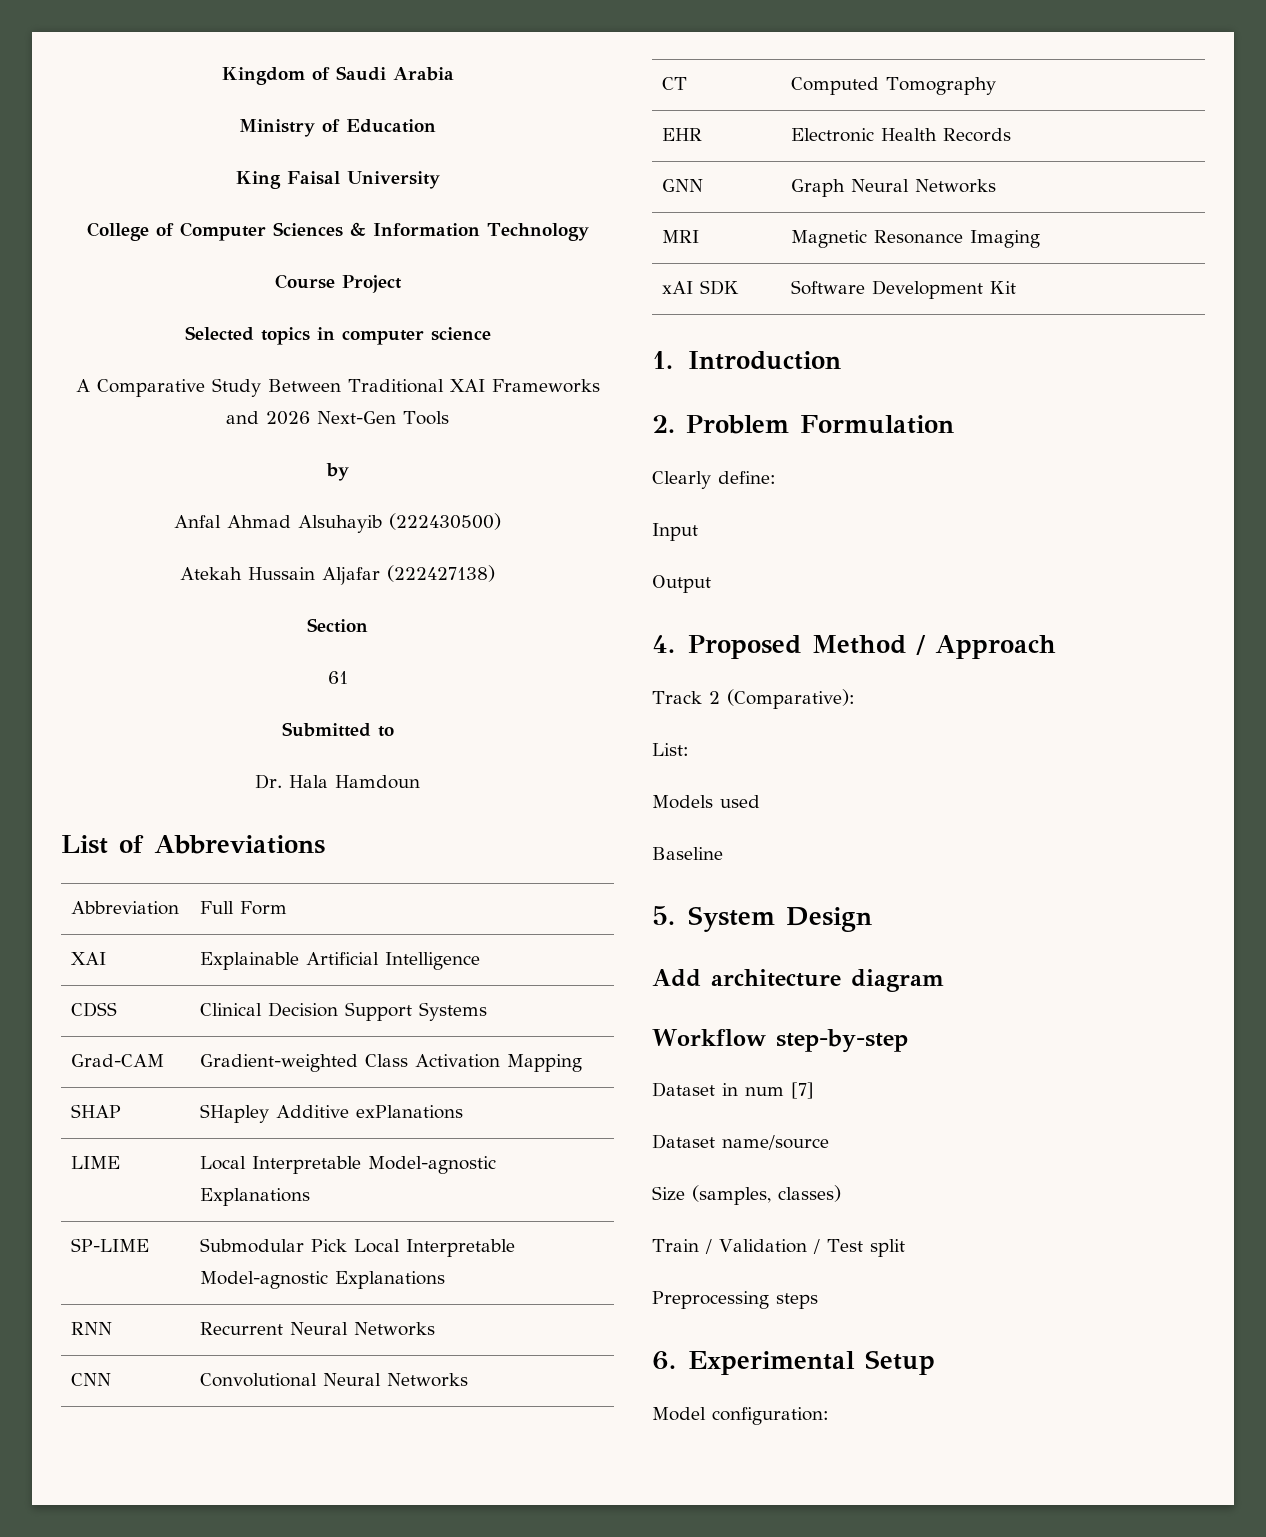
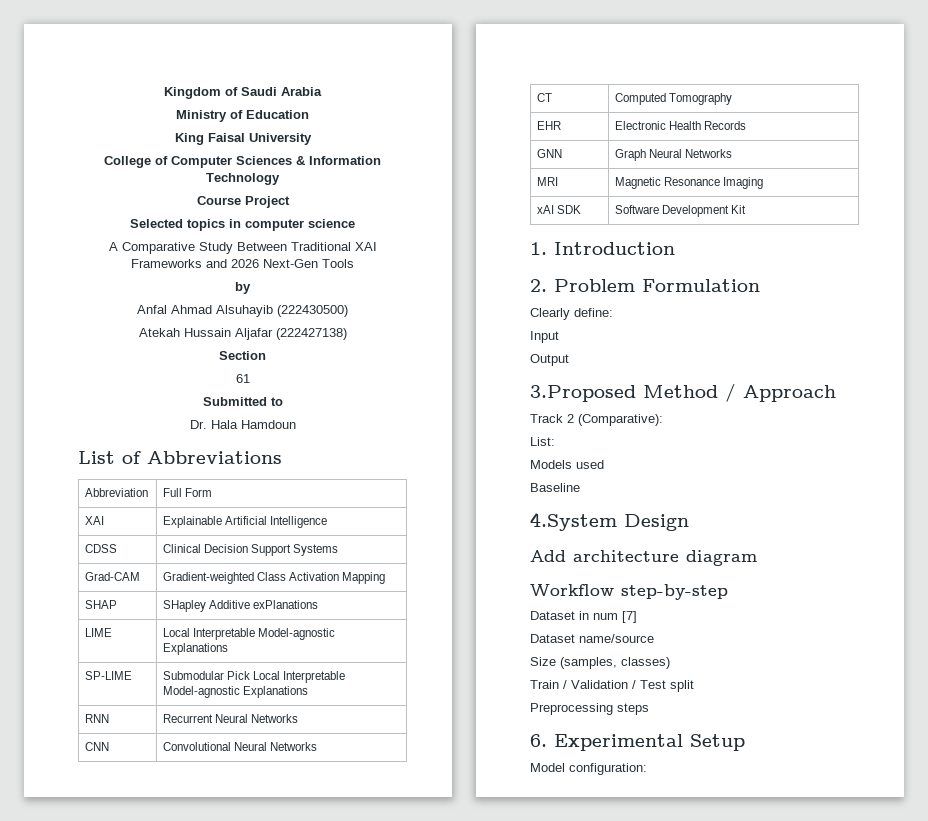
- 4. Proposed Method / Approach
+ 3.Proposed Method / Approach
- 5. System Design
+ 4.System Design

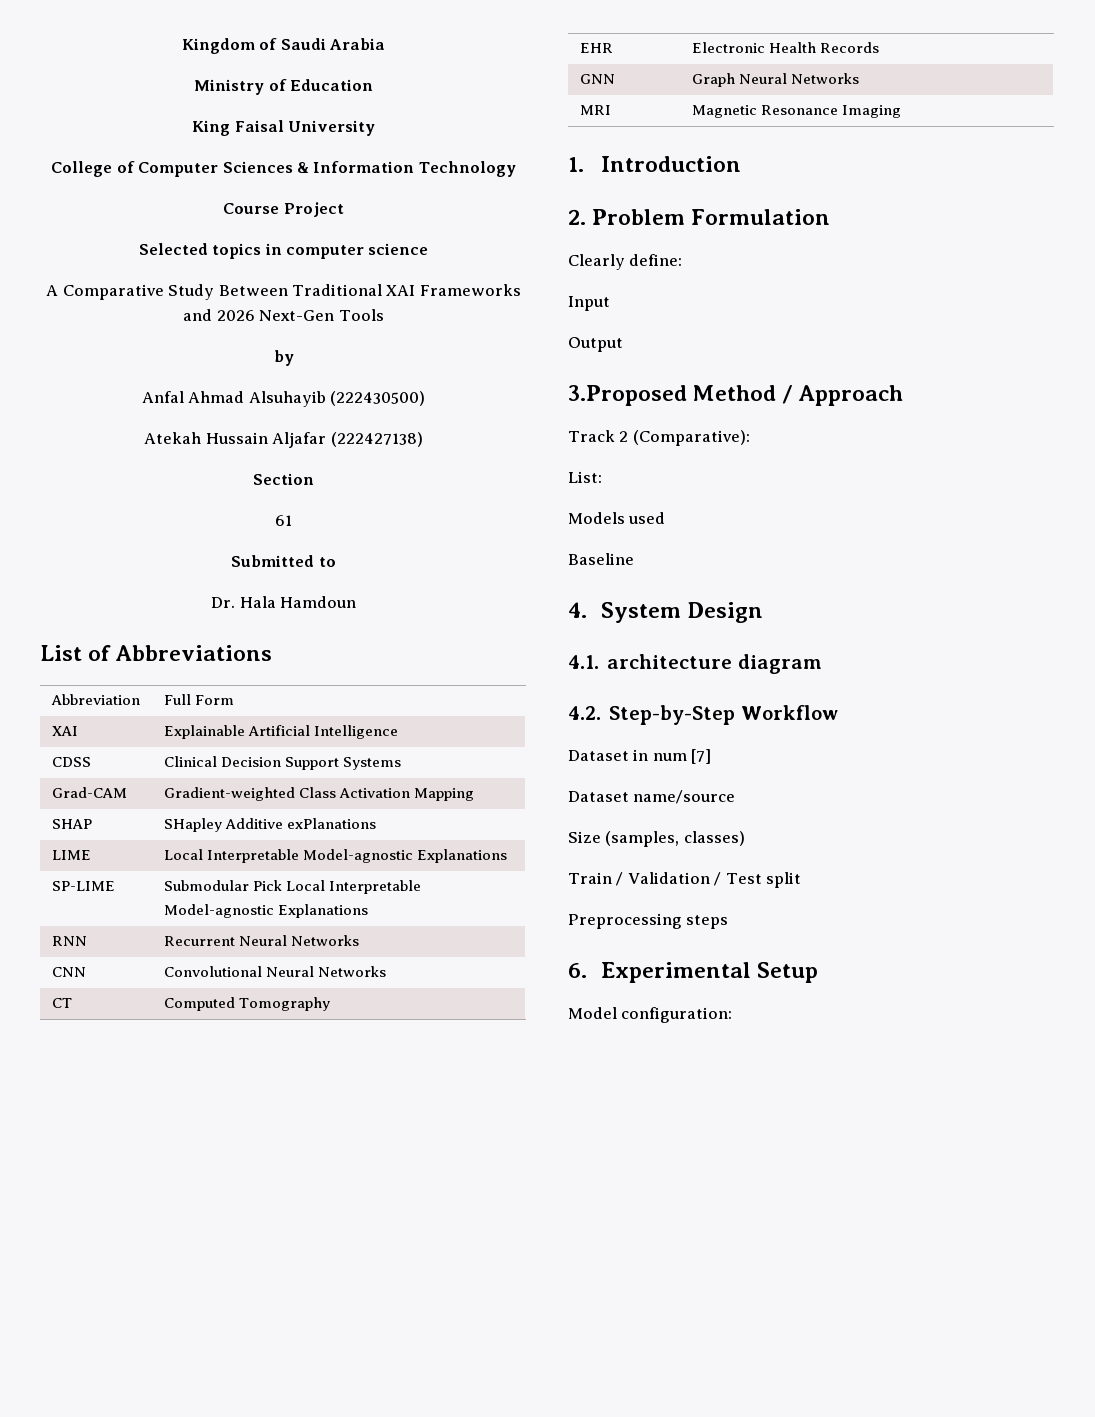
- xAI SDK | Software Development Kit
- 4.System Design
+ 4. System Design
- Add architecture diagram
+ 4.1. architecture diagram
- Workflow step-by-step
+ 4.2. Step-by-Step Workflow

